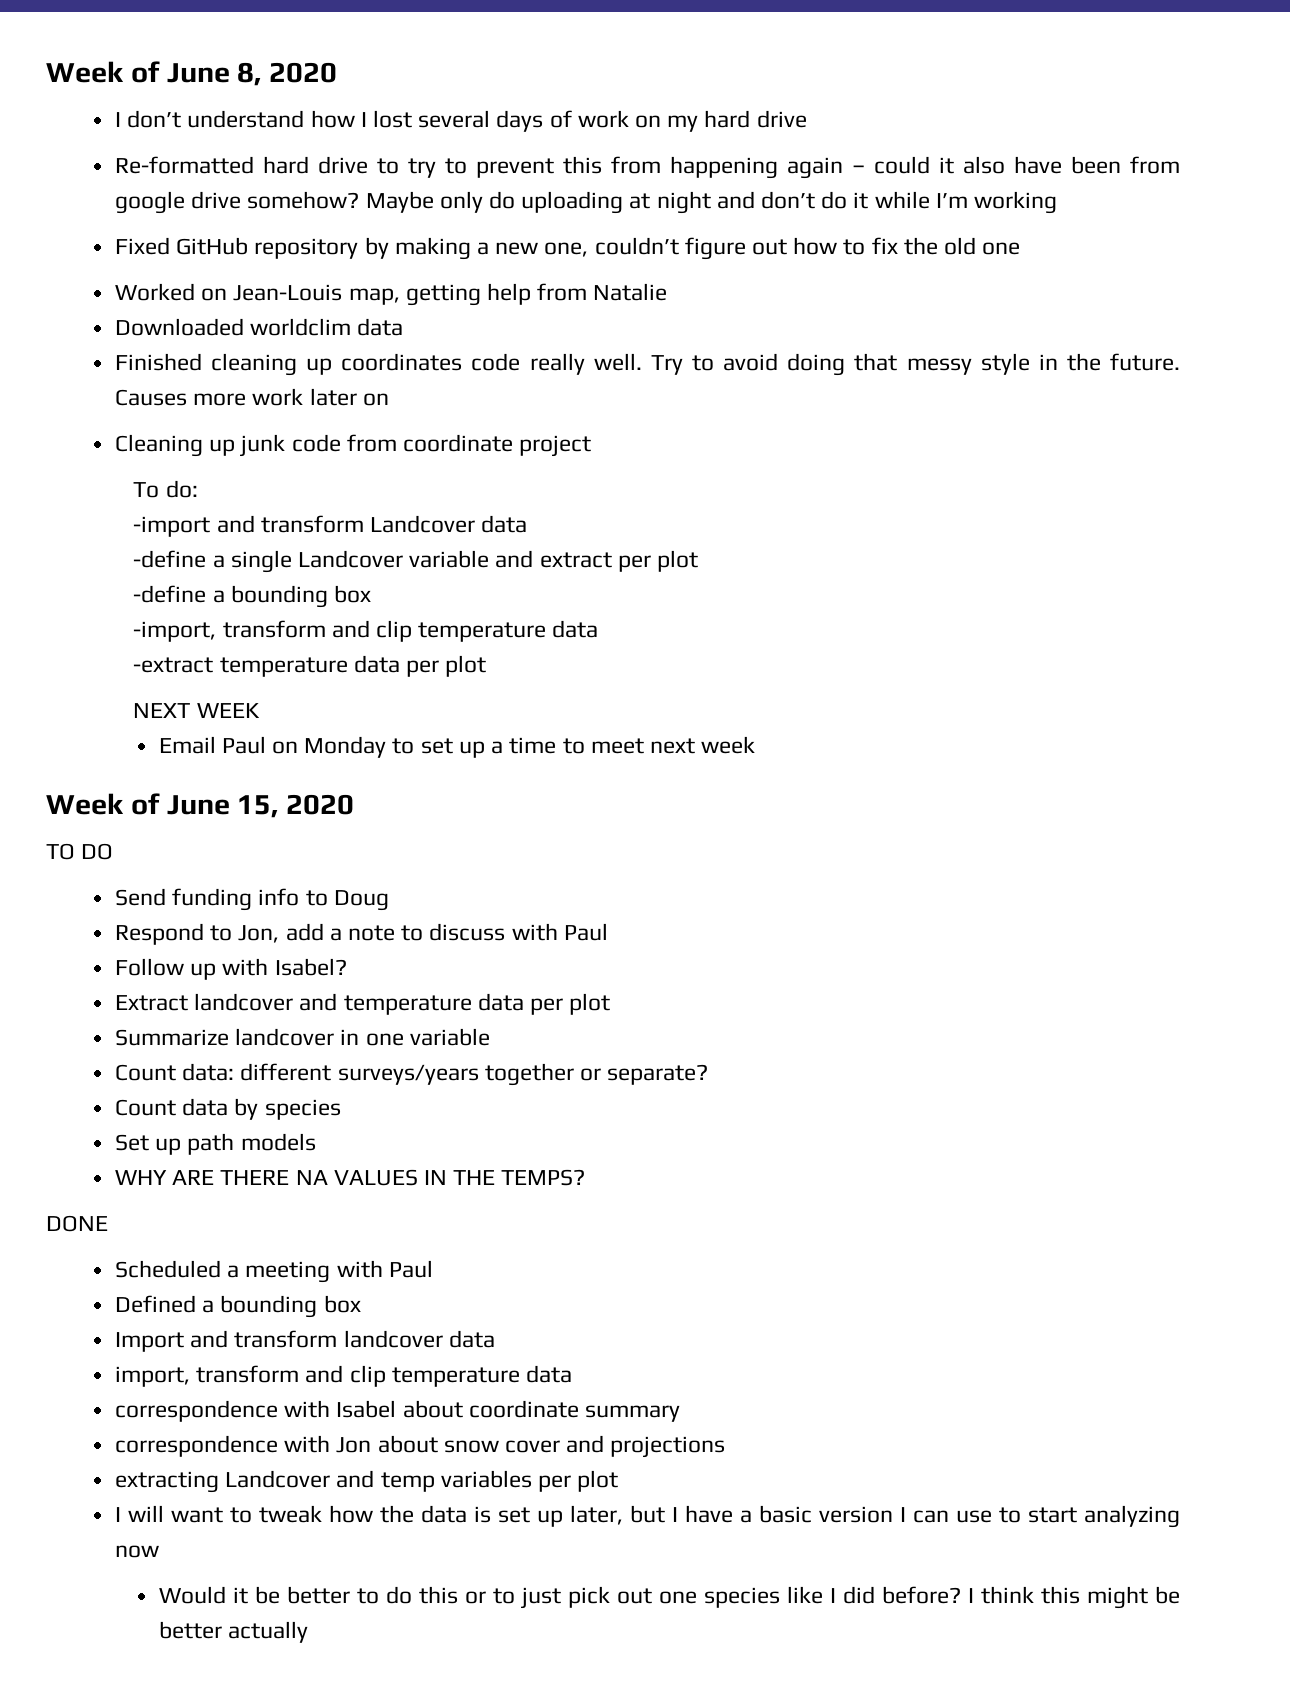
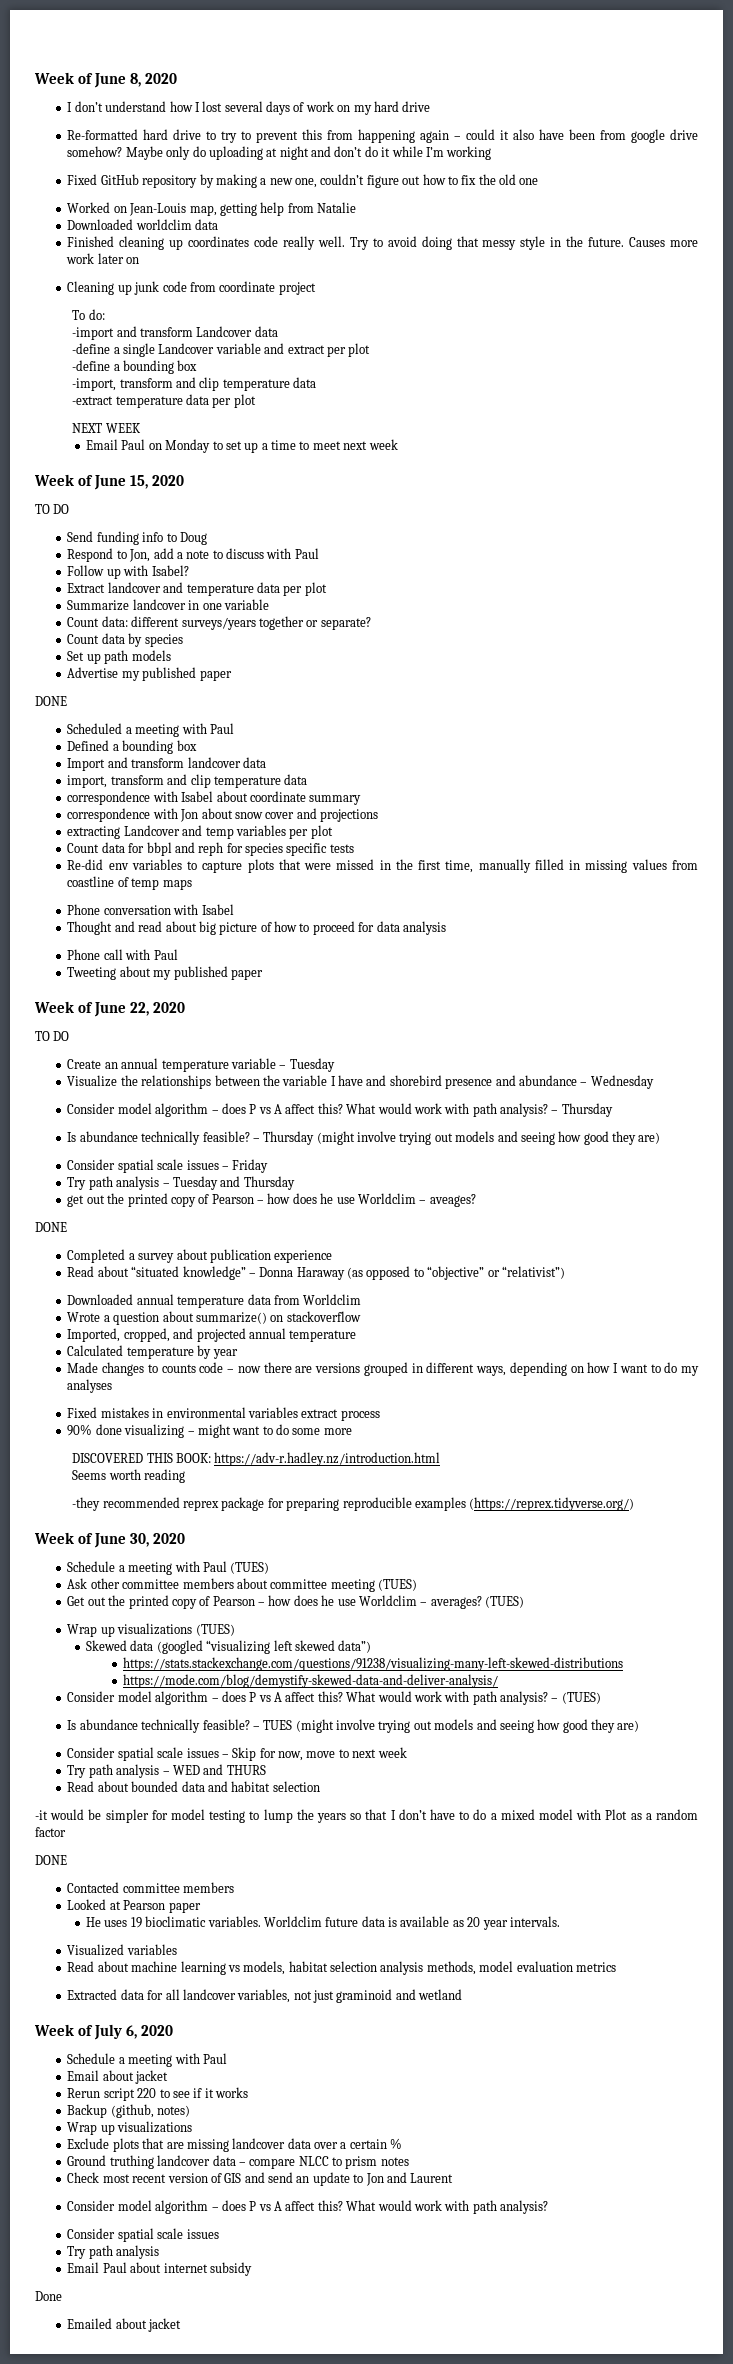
- WHY ARE THERE NA VALUES IN THE TEMPS?
+ Advertise my published paper
- I will want to tweak how the data is set up later, but I have a basic version I can use to start analyzing now
- Would it be better to do this or to just pick out one species like I did before? I think this might be better actually
+ Count data for bbpl and reph for species specific tests
+ Re-did env variables to capture plots that were missed in the first time, manually filled in missing values from coastline of temp maps
+ Phone conversation with Isabel
+ Thought and read about big picture of how to proceed for data analysis
+ Phone call with Paul
+ Tweeting about my published paper
+ Week of June 22, 2020
+ TO DO
+ Create an annual temperature variable – Tuesday
+ Visualize the relationships between the variable I have and shorebird presence and abundance – Wednesday
+ Consider model algorithm – does P vs A affect this? What would work with path analysis? – Thursday
+ Is abundance technically feasible? – Thursday (might involve trying out models and seeing how good they are)
+ Consider spatial scale issues – Friday
+ Try path analysis – Tuesday and Thursday
+ get out the printed copy of Pearson – how does he use Worldclim – aveages?
+ DONE
+ Completed a survey about publication experience
+ Read about “situated knowledge” – Donna Haraway (as opposed to “objective” or “relativist”)
+ Downloaded annual temperature data from Worldclim
+ Wrote a question about summarize() on stackoverflow
+ Imported, cropped, and projected annual temperature
+ Calculated temperature by year
+ Made changes to counts code – now there are versions grouped in different ways, depending on how I want to do my analyses
+ Fixed mistakes in environmental variables extract process
+ 90% done visualizing – might want to do some more
+ DISCOVERED THIS BOOK: https://adv-r.hadley.nz/introduction.html
+ Seems worth reading
+ -they recommended reprex package for preparing reproducible examples (https://reprex.tidyverse.org/)
+ Week of June 30, 2020
+ Schedule a meeting with Paul (TUES)
+ Ask other committee members about committee meeting (TUES)
+ Get out the printed copy of Pearson – how does he use Worldclim – averages? (TUES)
+ Wrap up visualizations (TUES)
+ Skewed data (googled “visualizing left skewed data”)
+ https://stats.stackexchange.com/questions/91238/visualizing-many-left-skewed-distributions
+ https://mode.com/blog/demystify-skewed-data-and-deliver-analysis/
+ Consider model algorithm – does P vs A affect this? What would work with path analysis? – (TUES)
+ Is abundance technically feasible? – TUES (might involve trying out models and seeing how good they are)
+ Consider spatial scale issues – Skip for now, move to next week
+ Try path analysis – WED and THURS
+ Read about bounded data and habitat selection
+ -it would be simpler for model testing to lump the years so that I don’t have to do a mixed model with Plot as a random factor
+ DONE
+ Contacted committee members
+ Looked at Pearson paper
+ He uses 19 bioclimatic variables. Worldclim future data is available as 20 year intervals.
+ Visualized variables
+ Read about machine learning vs models, habitat selection analysis methods, model evaluation metrics
+ Extracted data for all landcover variables, not just graminoid and wetland
+ Week of July 6, 2020
+ Schedule a meeting with Paul
+ Email about jacket
+ Rerun script 220 to see if it works
+ Backup (github, notes)
+ Wrap up visualizations
+ Exclude plots that are missing landcover data over a certain %
+ Ground truthing landcover data – compare NLCC to prism notes
+ Check most recent version of GIS and send an update to Jon and Laurent
+ Consider model algorithm – does P vs A affect this? What would work with path analysis?
+ Consider spatial scale issues
+ Try path analysis
+ Email Paul about internet subsidy
+ Done
+ Emailed about jacket

